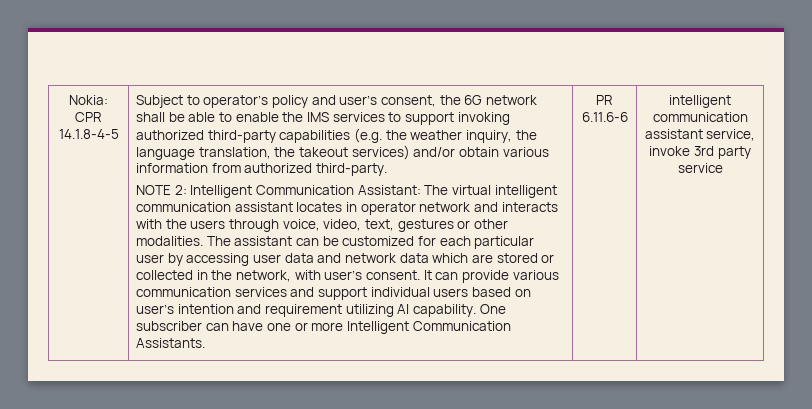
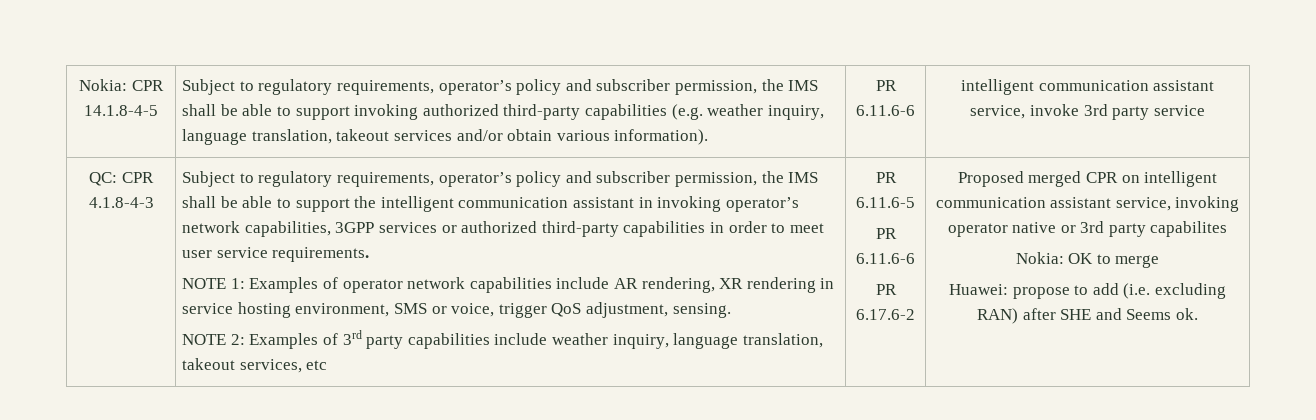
- Subject to operator’s policy and user’s consent, the 6G network shall be able to enable the IMS services to support invoking authorized third-party capabilities (e.g. the weather inquiry, the language translation, the takeout services) and/or obtain various information from authorized third-party.
- NOTE 2: Intelligent Communication Assistant: The virtual intelligent communication assistant locates in operator network and interacts with the users through voice, video, text, gestures or other modalities. The assistant can be customized for each particular user by accessing user data and network data which are stored or collected in the network, with user’s consent. It can provide various communication services and support individual users based on user’s intention and requirement utilizing AI capability. One subscriber can have one or more Intelligent Communication Assistants.
+ Subject to regulatory requirements, operator’s policy and subscriber permission, the IMS shall be able to support invoking authorized third-party capabilities (e.g. weather inquiry, language translation, takeout services and/or obtain various information).
+ QC: CPR 4.1.8-4-3 | Subject to regulatory requirements, operator’s policy and subscriber permission, the IMS shall be able to support the intelligent communication assistant in invoking operator’s network capabilities, 3GPP services or authorized third-party capabilities in order to meet user service requirements.
+ NOTE 1: Examples of operator network capabilities include AR rendering, XR rendering in service hosting environment, SMS or voice, trigger QoS adjustment, sensing.
+ NOTE 2: Examples of 3rd party capabilities include weather inquiry, language translation, takeout services, etc | PR 6.11.6-5
+ PR 6.11.6-6
+ PR 6.17.6-2 | Proposed merged CPR on intelligent communication assistant service, invoking operator native or 3rd party capabilites
+ Nokia: OK to merge
+ Huawei: propose to add (i.e. excluding RAN) after SHE and Seems ok.

